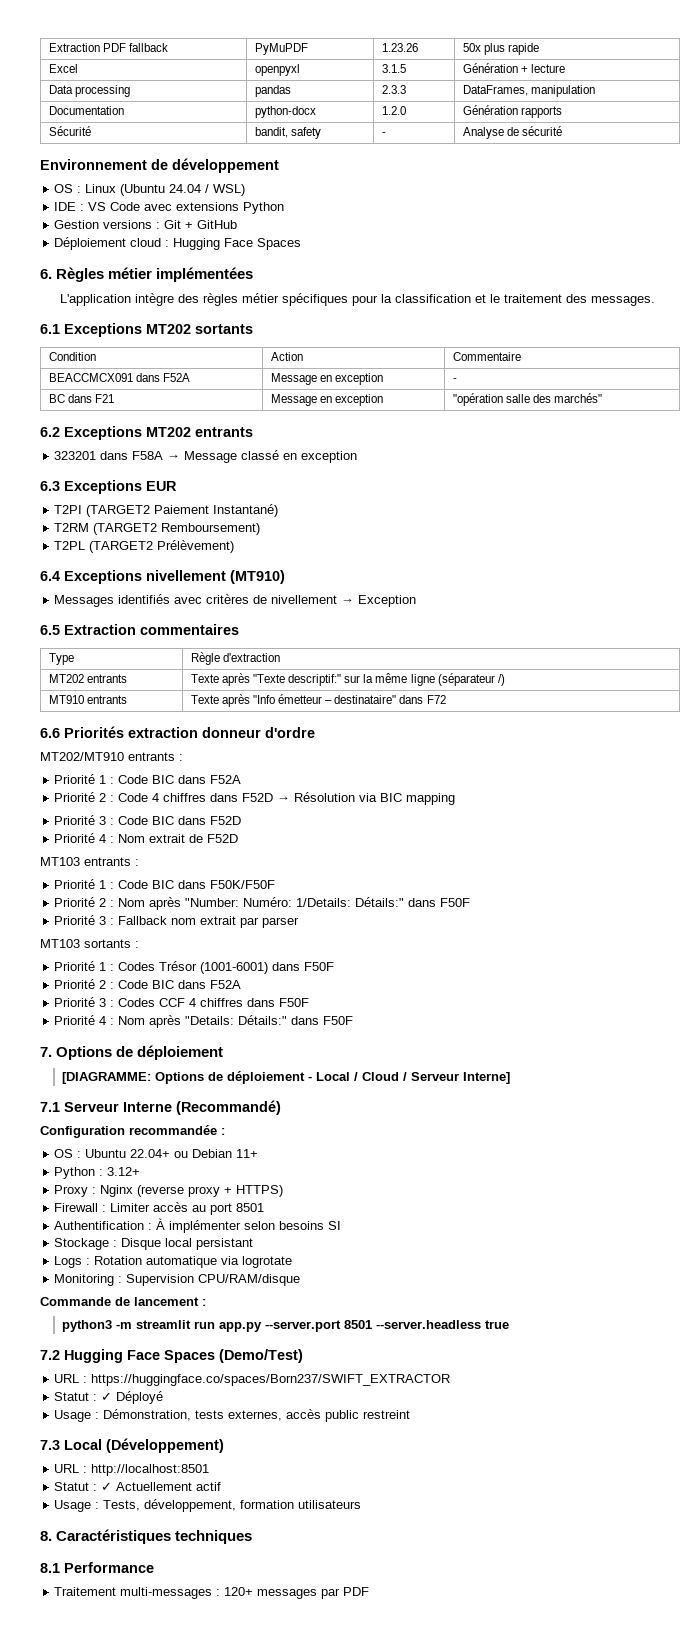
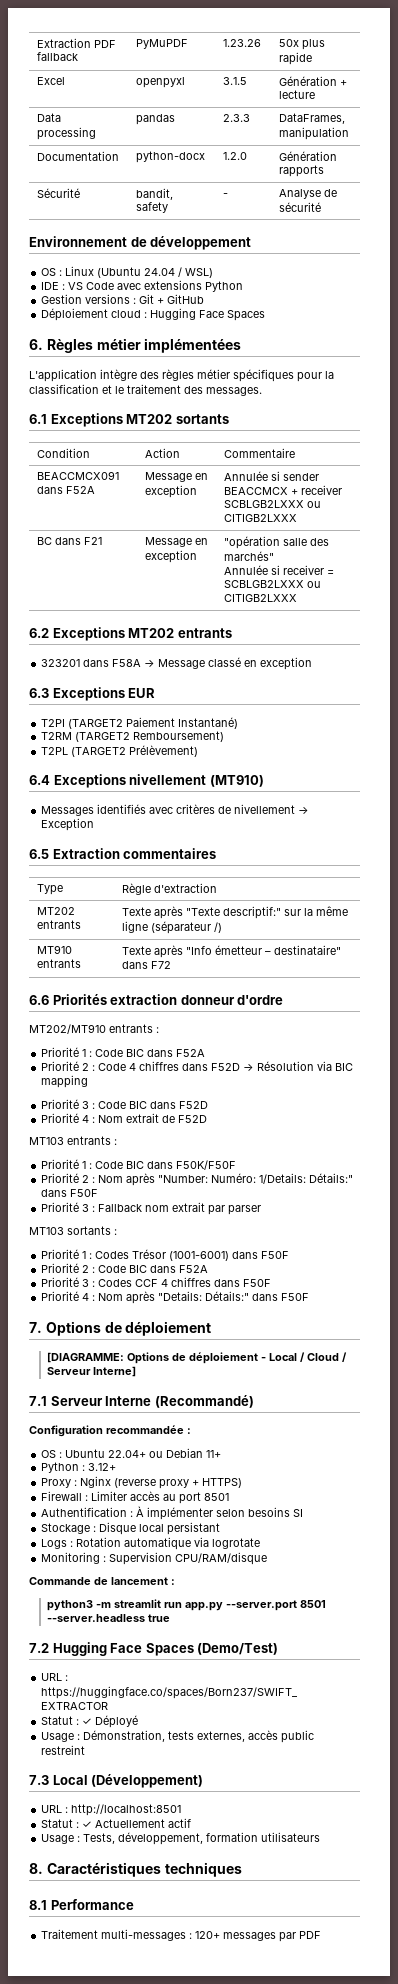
- BEACCMCX091 dans F52A | Message en exception | -
+ BEACCMCX091 dans F52A | Message en exception | Annulée si sender BEACCMCX + receiver SCBLGB2LXXX ou CITIGB2LXXX
  BC dans F21 | Message en exception | "opération salle des marchés"
+ Annulée si receiver = SCBLGB2LXXX ou CITIGB2LXXX

